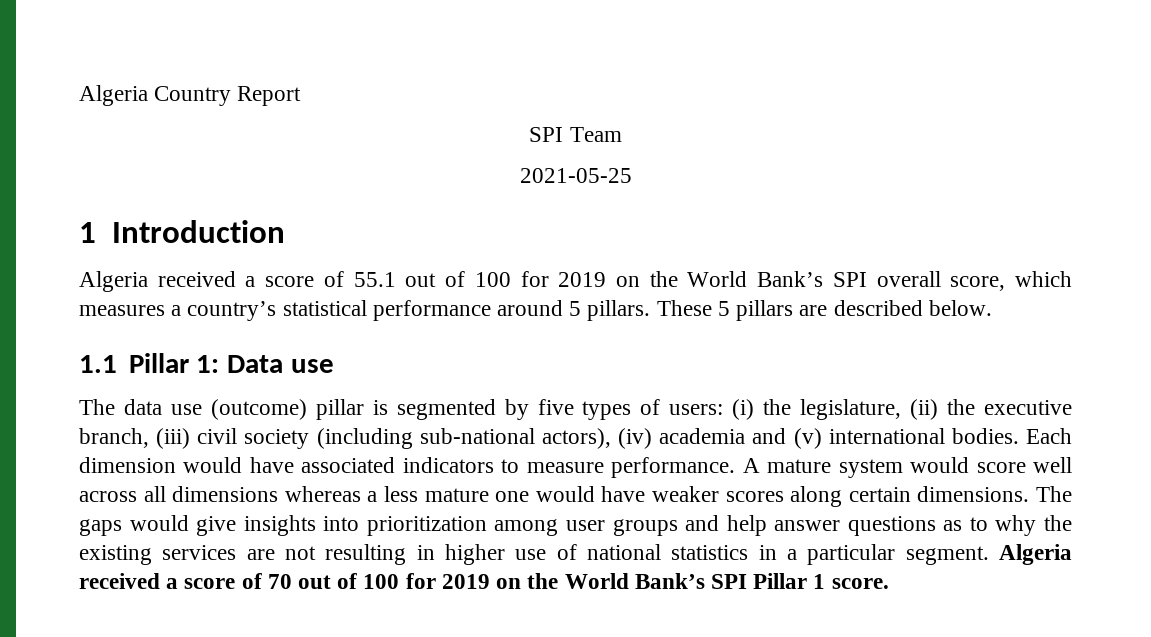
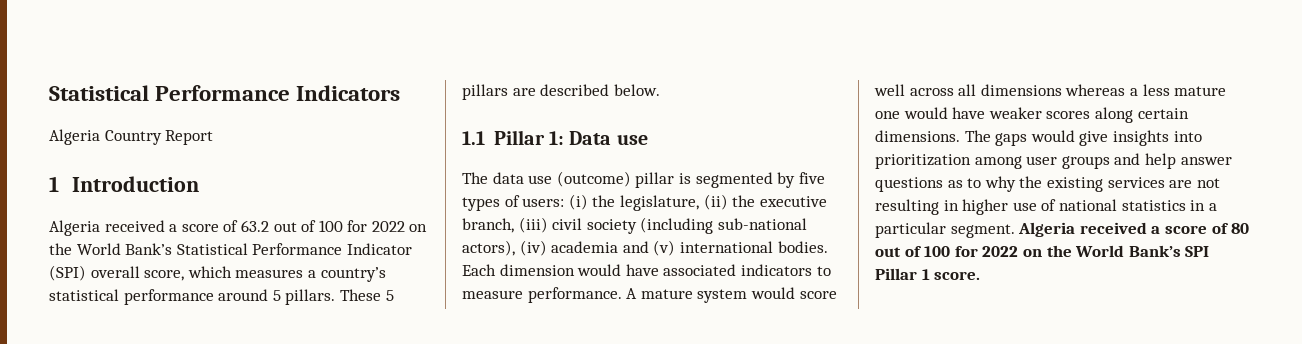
+ Statistical Performance Indicators
- SPI Team
- 2021-05-25
- Algeria received a score of 55.1 out of 100 for 2019 on the World Bank’s SPI overall score, which measures a country’s statistical performance around 5 pillars.
+ Algeria received a score of 63.2 out of 100 for 2022 on the World Bank’s Statistical Performance Indicator (SPI) overall score, which measures a country’s statistical performance around 5 pillars.
- Algeria received a score of 70 out of 100 for 2019 on the World Bank’s SPI Pillar 1 score.
+ Algeria received a score of 80 out of 100 for 2022 on the World Bank’s SPI Pillar 1 score.

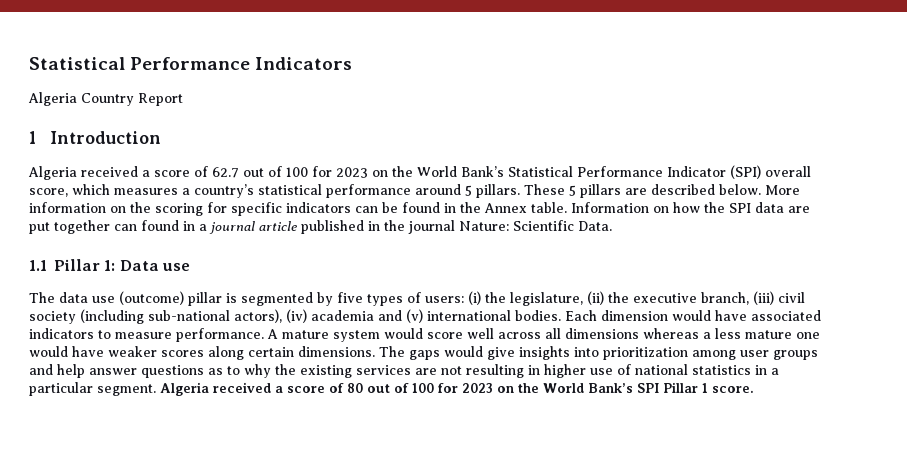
- Algeria received a score of 63.2 out of 100 for 2022 on the World Bank’s Statistical Performance Indicator (SPI) overall score, which measures a country’s statistical performance around 5 pillars.
+ Algeria received a score of 62.7 out of 100 for 2023 on the World Bank’s Statistical Performance Indicator (SPI) overall score, which measures a country’s statistical performance around 5 pillars.
+ More information on the scoring for specific indicators can be found in the Annex table. Information on how the SPI data are put together can found in a journal article published in the journal Nature: Scientific Data.
- Algeria received a score of 80 out of 100 for 2022 on the World Bank’s SPI Pillar 1 score.
+ Algeria received a score of 80 out of 100 for 2023 on the World Bank’s SPI Pillar 1 score.

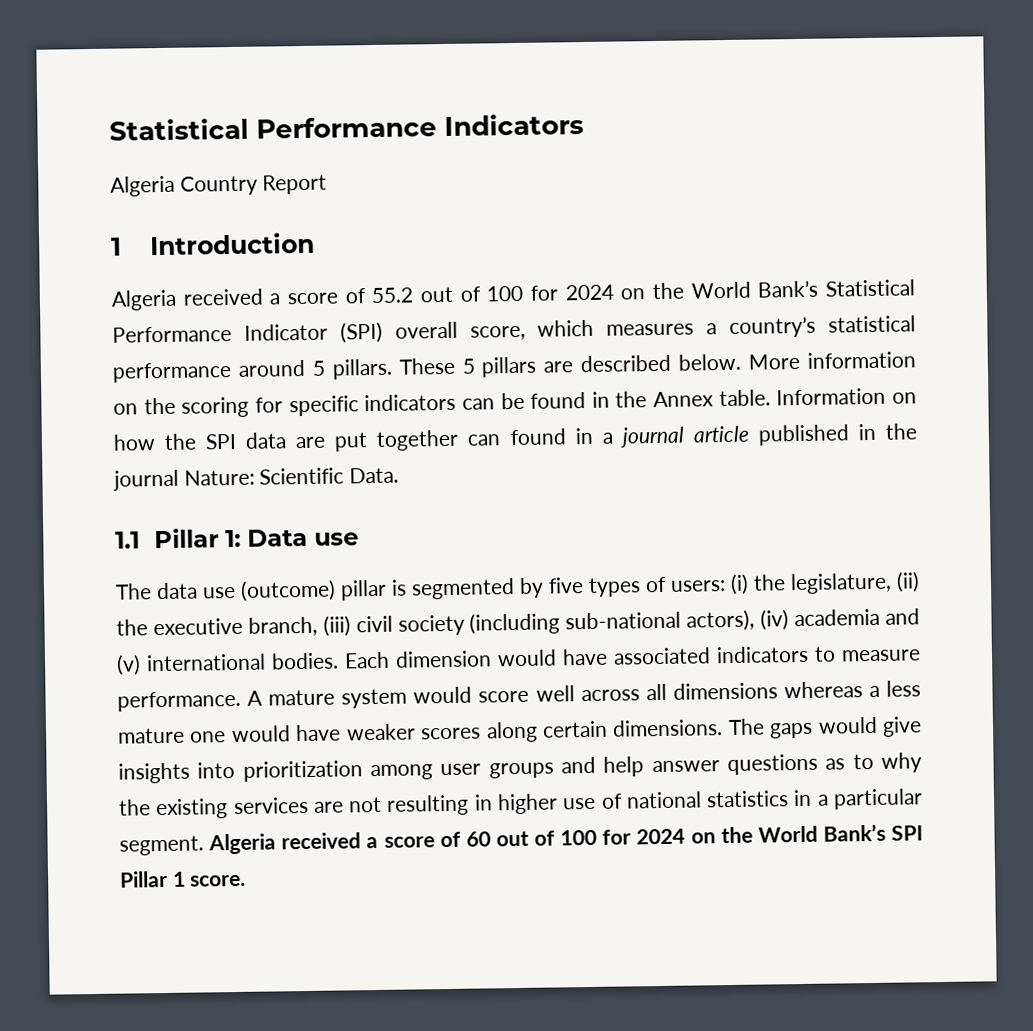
- Algeria received a score of 62.7 out of 100 for 2023 on the World Bank’s Statistical Performance Indicator (SPI) overall score, which measures a country’s statistical performance around 5 pillars.
+ Algeria received a score of 55.2 out of 100 for 2024 on the World Bank’s Statistical Performance Indicator (SPI) overall score, which measures a country’s statistical performance around 5 pillars.
- Algeria received a score of 80 out of 100 for 2023 on the World Bank’s SPI Pillar 1 score.
+ Algeria received a score of 60 out of 100 for 2024 on the World Bank’s SPI Pillar 1 score.

